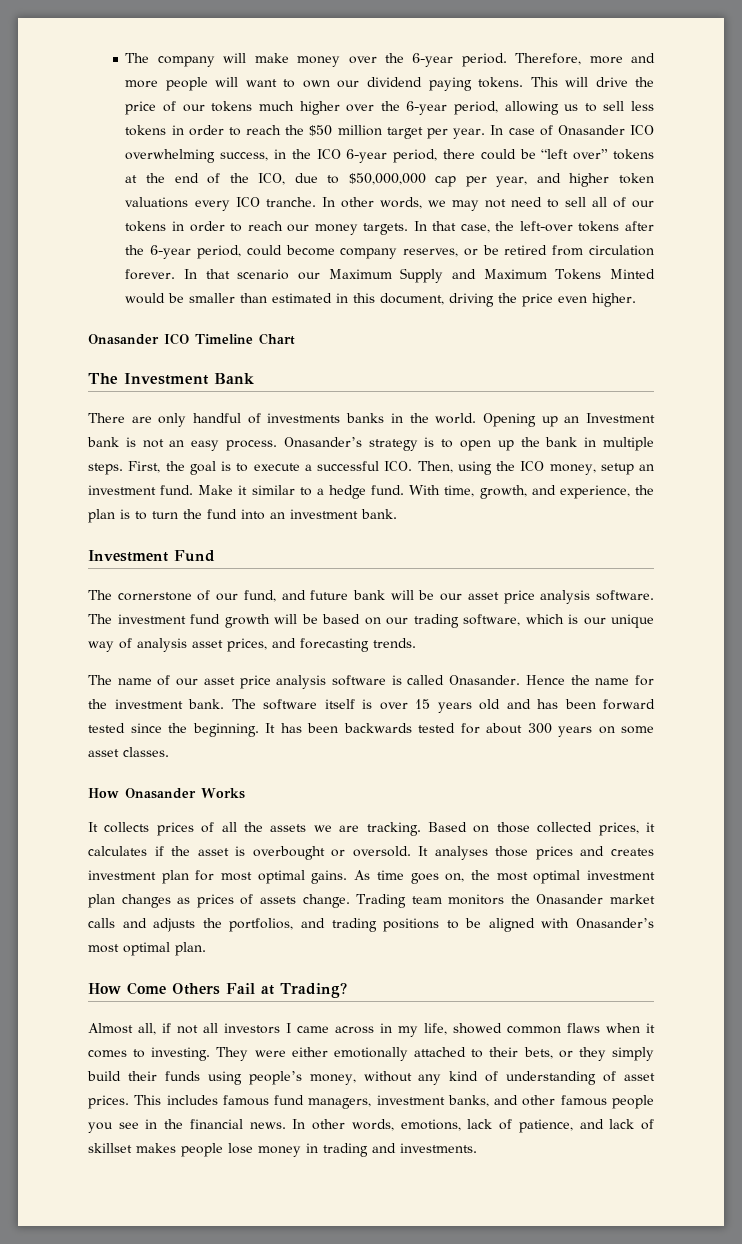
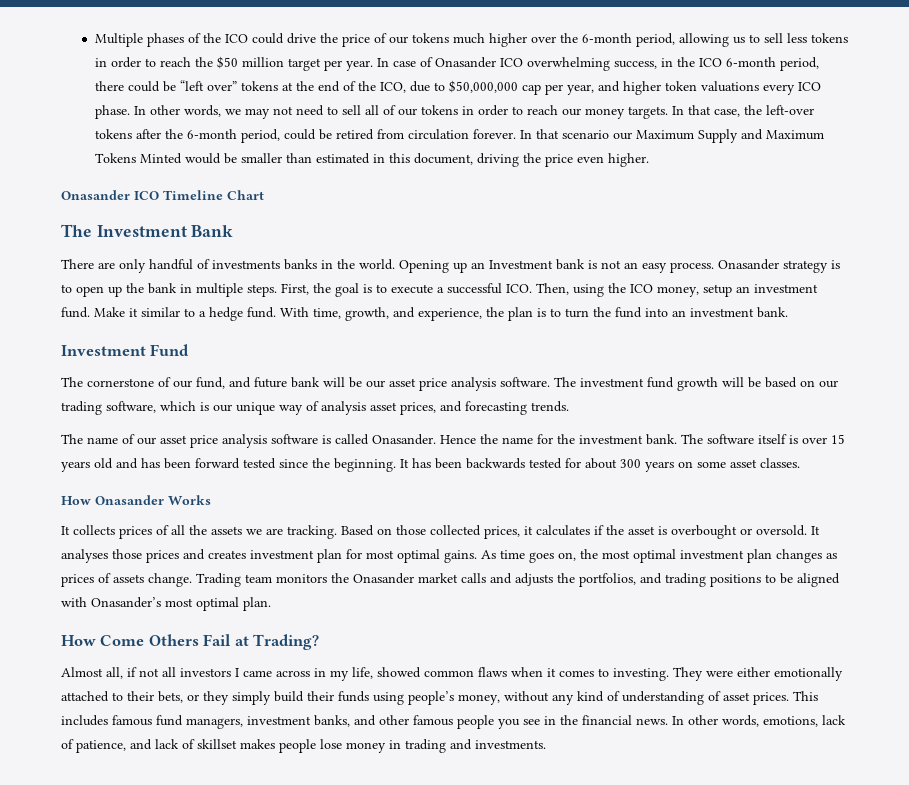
- The company will make money over the 6-year period. Therefore, more and more people will want to own our dividend paying tokens. This will drive the price of our tokens much higher over the 6-year period, allowing us to sell less tokens in order to reach the $50 million target per year.
+ Multiple phases of the ICO could drive the price of our tokens much higher over the 6-month period, allowing us to sell less tokens in order to reach the $50 million target per year.
- In case of Onasander ICO overwhelming success, in the ICO 6-year period, there could be “left over” tokens at the end of the ICO, due to $50,000,000 cap per year, and higher token valuations every ICO tranche.
+ In case of Onasander ICO overwhelming success, in the ICO 6-month period, there could be “left over” tokens at the end of the ICO, due to $50,000,000 cap per year, and higher token valuations every ICO phase.
- In that case, the left-over tokens after the 6-year period, could become company reserves, or be retired from circulation forever.
+ In that case, the left-over tokens after the 6-month period, could be retired from circulation forever.
- Onasander’s strategy is to open up the bank in multiple steps.
+ Onasander strategy is to open up the bank in multiple steps.

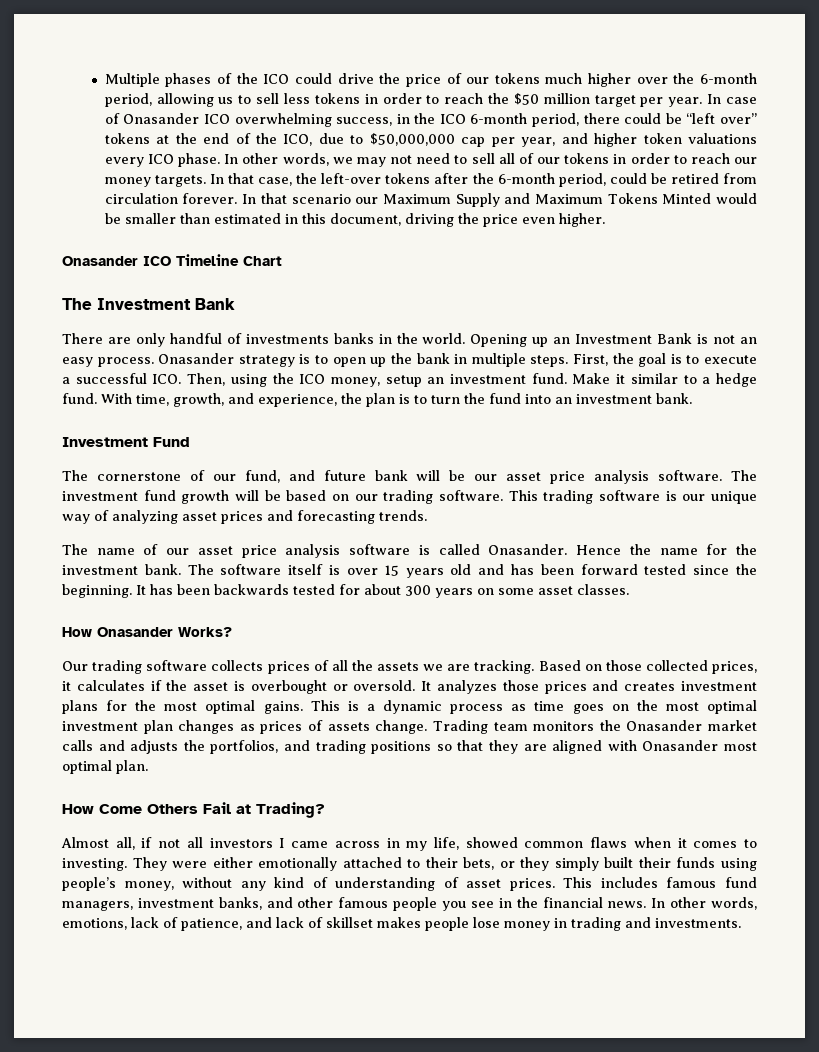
- Opening up an Investment bank is not an easy process.
+ Opening up an Investment Bank is not an easy process.
- The investment fund growth will be based on our trading software, which is our unique way of analysis asset prices, and forecasting trends.
+ The investment fund growth will be based on our trading software. This trading software is our unique way of analyzing asset prices and forecasting trends.
- How Onasander Works
- It collects prices of all the assets we are tracking.
+ How Onasander Works?
+ Our trading software collects prices of all the assets we are tracking.
- It analyses those prices and creates investment plan for most optimal gains. As time goes on, the most optimal investment plan changes as prices of assets change.
+ It analyzes those prices and creates investment plans for the most optimal gains. This is a dynamic process as time goes on the most optimal investment plan changes as prices of assets change.
- Trading team monitors the Onasander market calls and adjusts the portfolios, and trading positions to be aligned with Onasander’s most optimal plan.
+ Trading team monitors the Onasander market calls and adjusts the portfolios, and trading positions so that they are aligned with Onasander most optimal plan.
- They were either emotionally attached to their bets, or they simply build their funds using people’s money, without any kind of understanding of asset prices.
+ They were either emotionally attached to their bets, or they simply built their funds using people’s money, without any kind of understanding of asset prices.

